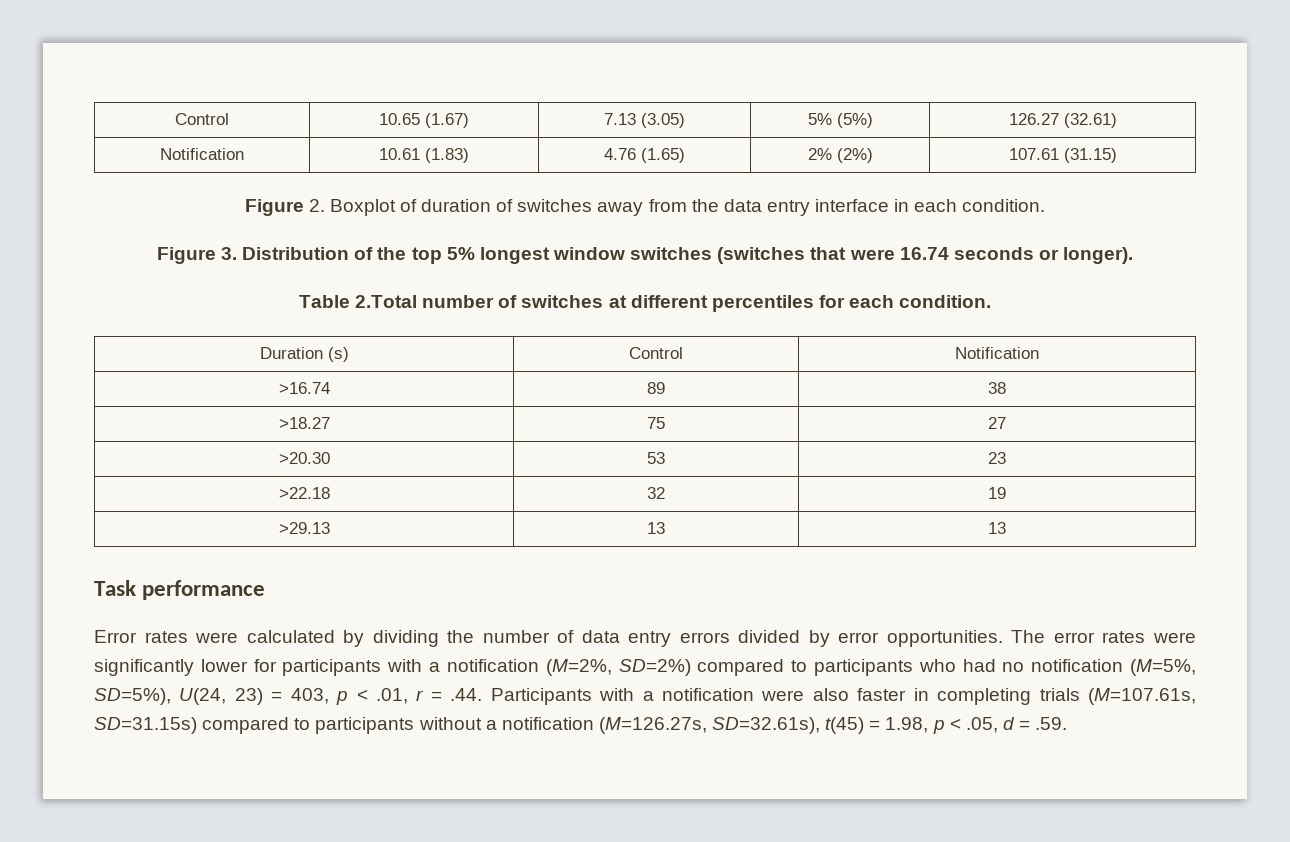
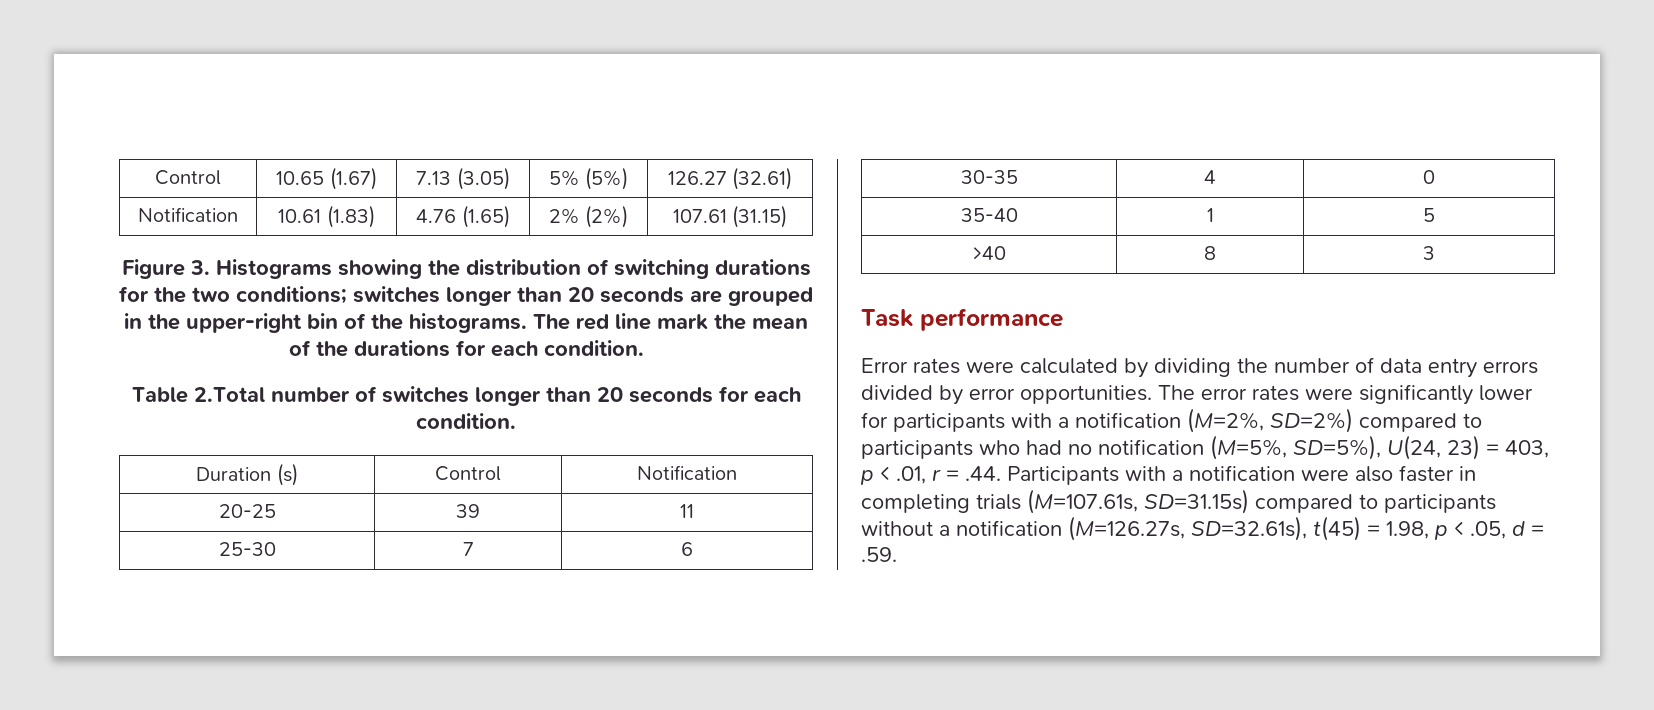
- Figure 2. Boxplot of duration of switches away from the data entry interface in each condition.
- Figure 3. Distribution of the top 5% longest window switches (switches that were 16.74 seconds or longer).
+ Figure 3. Histograms showing the distribution of switching durations for the two conditions; switches longer than 20 seconds are grouped in the upper-right bin of the histograms. The red line mark the mean of the durations for each condition.
- Table 2.Total number of switches at different percentiles for each condition.
+ Table 2.Total number of switches longer than 20 seconds for each condition.
- >16.74 | 89 | 38
- >18.27 | 75 | 27
- >20.30 | 53 | 23
- >22.18 | 32 | 19
- >29.13 | 13 | 13
+ 20-25 | 39 | 11
+ 25-30 | 7 | 6
+ 30-35 | 4 | 0
+ 35-40 | 1 | 5
+ >40 | 8 | 3

